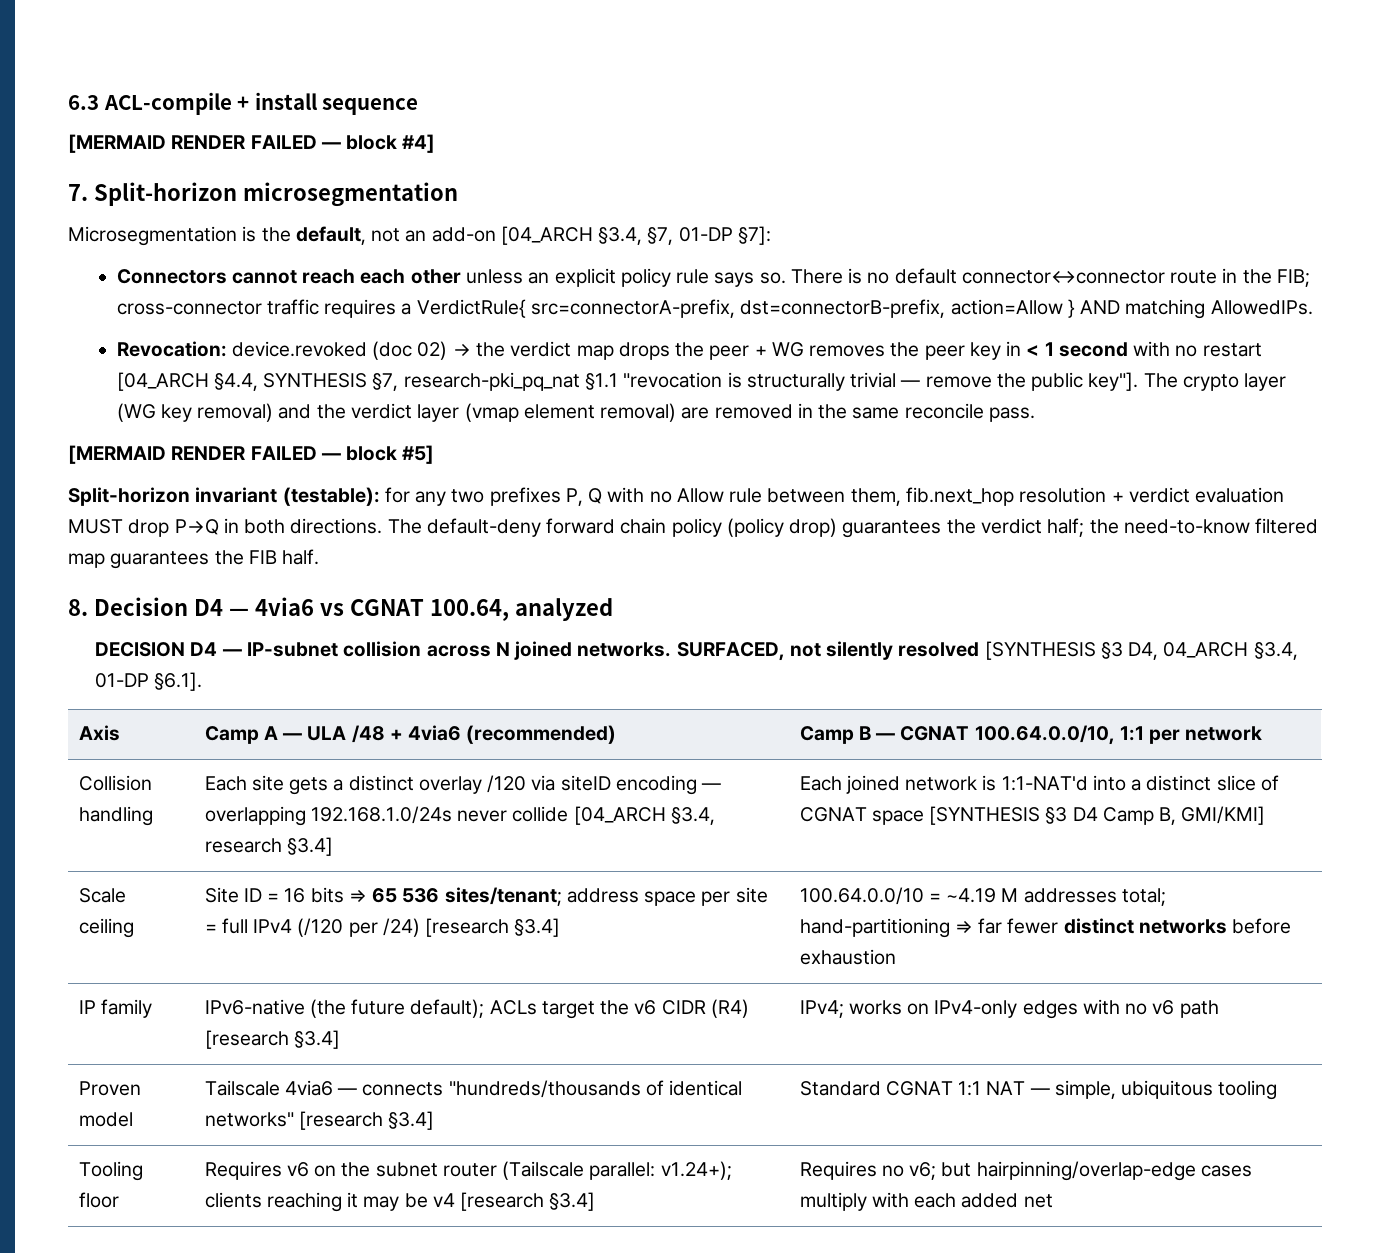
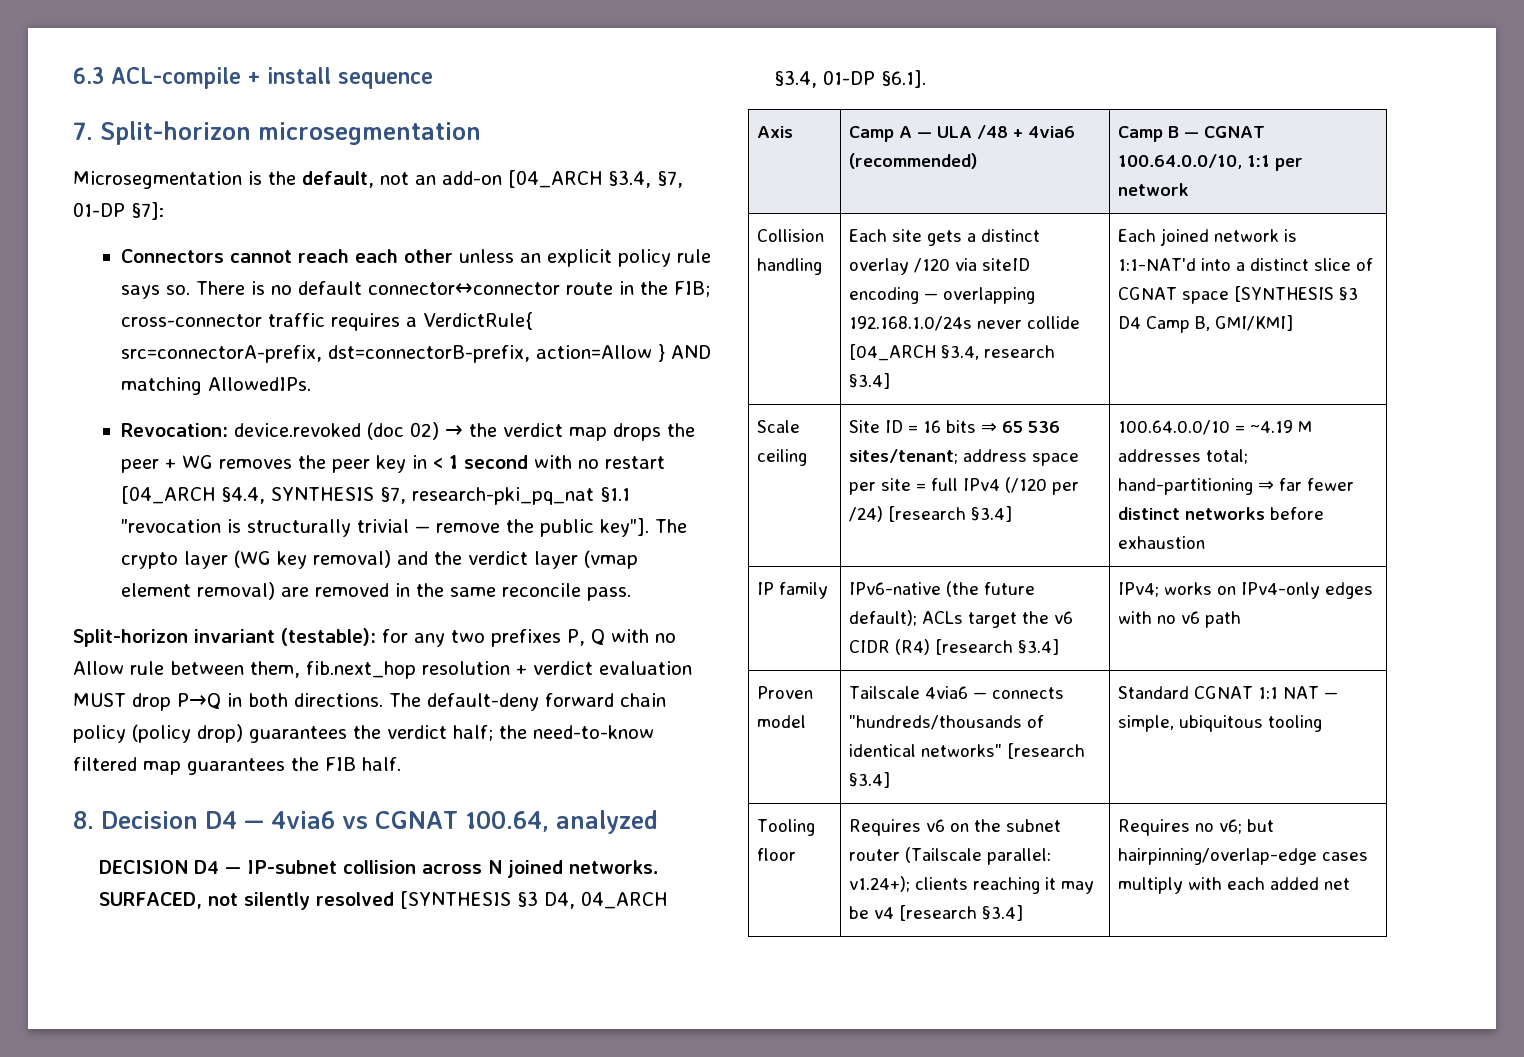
- [MERMAID RENDER FAILED — block #4]
- [MERMAID RENDER FAILED — block #5]

